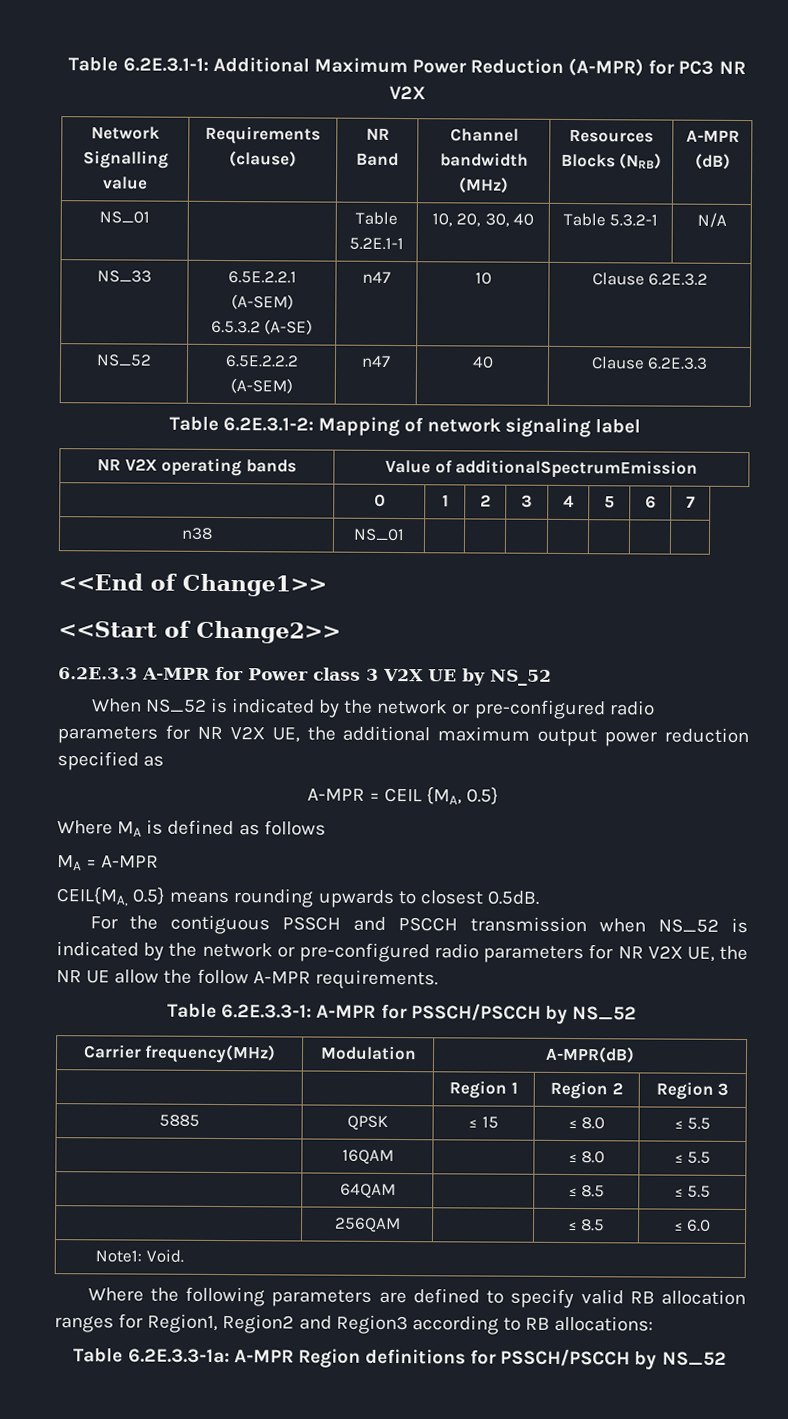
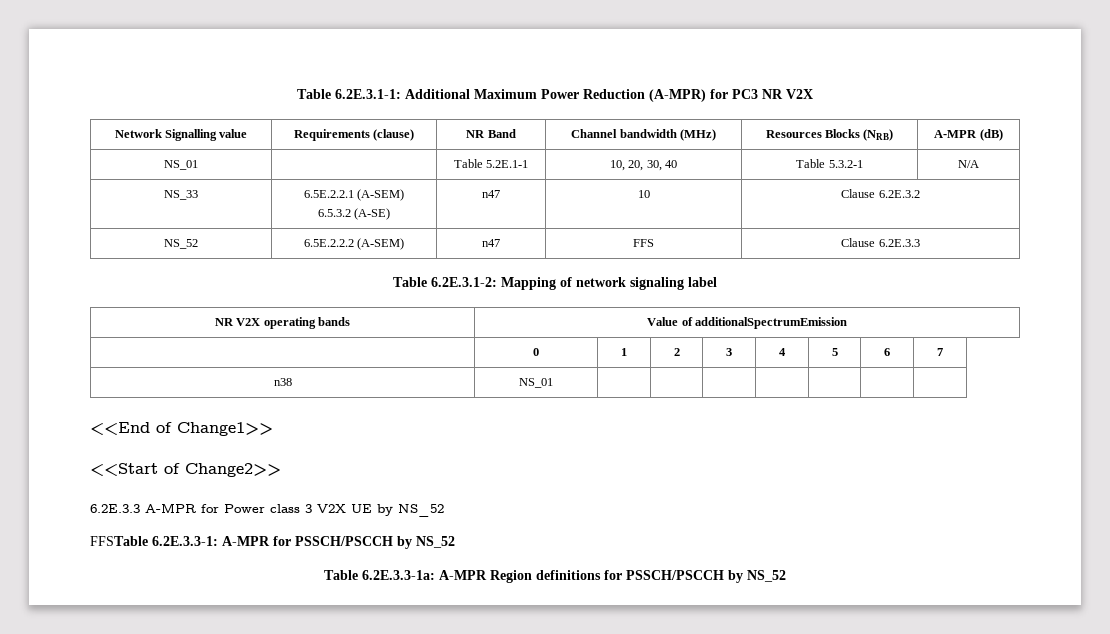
- NS_52 | 6.5E.2.2.2 (A-SEM) | n47 | 40 | Clause 6.2E.3.3
+ NS_52 | 6.5E.2.2.2 (A-SEM) | n47 | FFS | Clause 6.2E.3.3
- When NS_52 is indicated by the network or pre-configured radio parameters for NR V2X UE, the additional maximum output power reduction specified as
- A-MPR = CEIL {MA, 0.5}
- Where MA is defined as follows
- MA = A-MPR
- CEIL{MA, 0.5} means rounding upwards to closest 0.5dB.
- For the contiguous PSSCH and PSCCH transmission when NS_52 is indicated by the network or pre-configured radio parameters for NR V2X UE, the NR UE allow the follow A-MPR requirements.
- Table 6.2E.3.3-1: A-MPR for PSSCH/PSCCH by NS_52
+ FFSTable 6.2E.3.3-1: A-MPR for PSSCH/PSCCH by NS_52
- Carrier frequency(MHz) | Modulation | A-MPR(dB)
- | | Region 1 | Region 2 | Region 3
- 5885 | QPSK | ≤ 15 | ≤ 8.0 | ≤ 5.5
- | 16QAM | | ≤ 8.0 | ≤ 5.5
- | 64QAM | | ≤ 8.5 | ≤ 5.5
- | 256QAM | | ≤ 8.5 | ≤ 6.0
- Note1: Void.
- Where the following parameters are defined to specify valid RB allocation ranges for Region1, Region2 and Region3 according to RB allocations:

